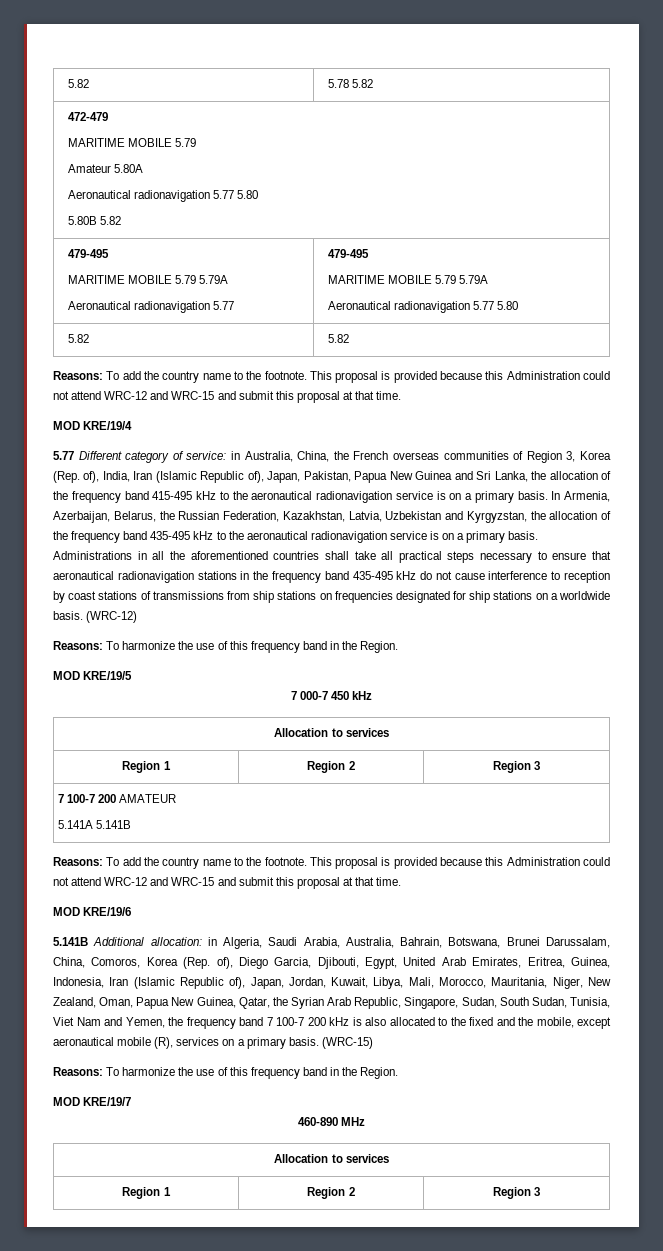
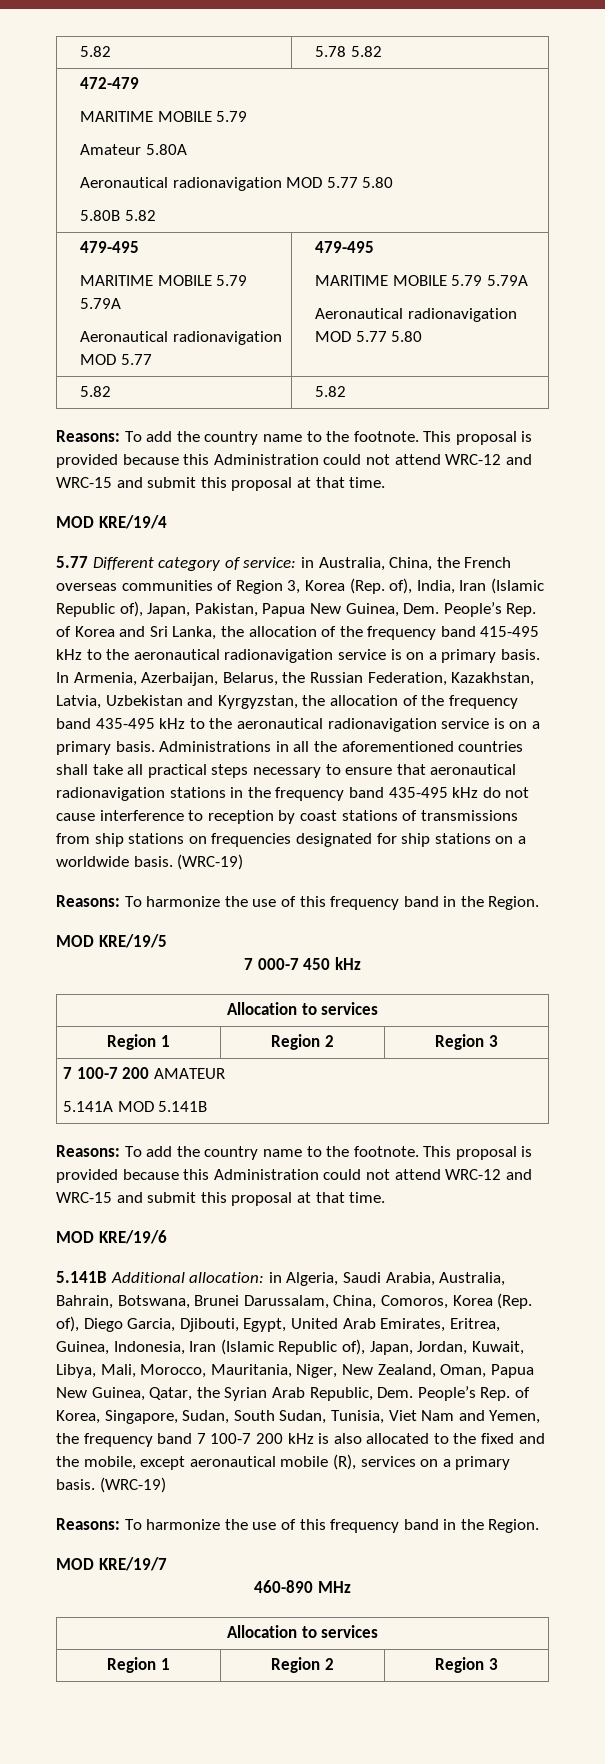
  472-479
  MARITIME MOBILE 5.79
  Amateur 5.80A
- Aeronautical radionavigation 5.77 5.80
+ Aeronautical radionavigation MOD 5.77 5.80
  5.80B 5.82
  479-495
  MARITIME MOBILE 5.79 5.79A
- Aeronautical radionavigation 5.77 | 479-495
+ Aeronautical radionavigation MOD 5.77 | 479-495
  MARITIME MOBILE 5.79 5.79A
- Aeronautical radionavigation 5.77 5.80
+ Aeronautical radionavigation MOD 5.77 5.80
- 5.77 Different category of service: in Australia, China, the French overseas communities of Region 3, Korea (Rep. of), India, Iran (Islamic Republic of), Japan, Pakistan, Papua New Guinea and Sri Lanka, the allocation of the frequency band 415-495 kHz to the aeronautical radionavigation service is on a primary basis.
+ 5.77 Different category of service: in Australia, China, the French overseas communities of Region 3, Korea (Rep. of), India, Iran (Islamic Republic of), Japan, Pakistan, Papua New Guinea, Dem. People’s Rep. of Korea and Sri Lanka, the allocation of the frequency band 415-495 kHz to the aeronautical radionavigation service is on a primary basis.
- Administrations in all the aforementioned countries shall take all practical steps necessary to ensure that aeronautical radionavigation stations in the frequency band 435-495 kHz do not cause interference to reception by coast stations of transmissions from ship stations on frequencies designated for ship stations on a worldwide basis. (WRC-12)
+ Administrations in all the aforementioned countries shall take all practical steps necessary to ensure that aeronautical radionavigation stations in the frequency band 435-495 kHz do not cause interference to reception by coast stations of transmissions from ship stations on frequencies designated for ship stations on a worldwide basis. (WRC-19)
  7 100-7 200 AMATEUR
- 5.141A 5.141B
+ 5.141A MOD 5.141B
- in Algeria, Saudi Arabia, Australia, Bahrain, Botswana, Brunei Darussalam, China, Comoros, Korea (Rep. of), Diego Garcia, Djibouti, Egypt, United Arab Emirates, Eritrea, Guinea, Indonesia, Iran (Islamic Republic of), Japan, Jordan, Kuwait, Libya, Mali, Morocco, Mauritania, Niger, New Zealand, Oman, Papua New Guinea, Qatar, the Syrian Arab Republic, Singapore, Sudan, South Sudan, Tunisia, Viet Nam and Yemen, the frequency band 7 100-7 200 kHz is also allocated to the fixed and the mobile, except aeronautical mobile (R), services on a primary basis. (WRC-15)
+ in Algeria, Saudi Arabia, Australia, Bahrain, Botswana, Brunei Darussalam, China, Comoros, Korea (Rep. of), Diego Garcia, Djibouti, Egypt, United Arab Emirates, Eritrea, Guinea, Indonesia, Iran (Islamic Republic of), Japan, Jordan, Kuwait, Libya, Mali, Morocco, Mauritania, Niger, New Zealand, Oman, Papua New Guinea, Qatar, the Syrian Arab Republic, Dem. People’s Rep. of Korea, Singapore, Sudan, South Sudan, Tunisia, Viet Nam and Yemen, the frequency band 7 100-7 200 kHz is also allocated to the fixed and the mobile, except aeronautical mobile (R), services on a primary basis. (WRC-19)

